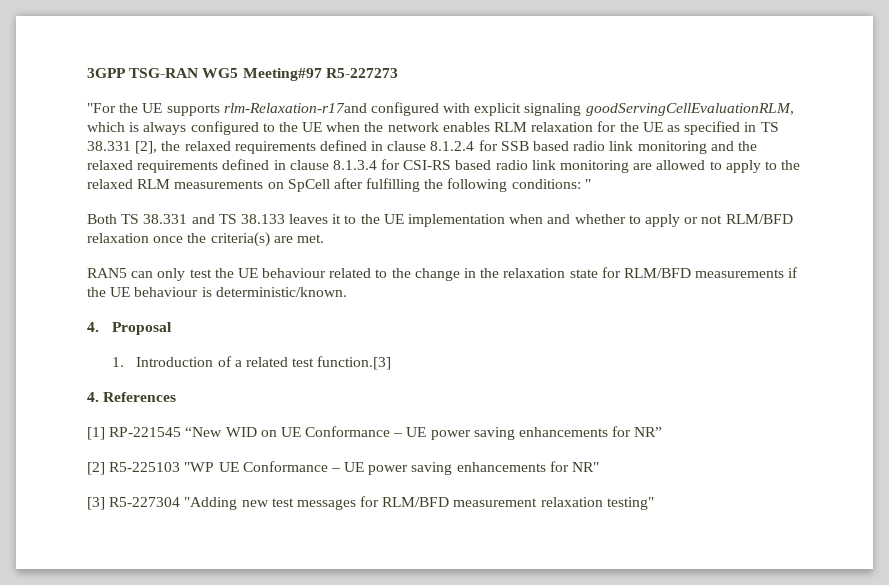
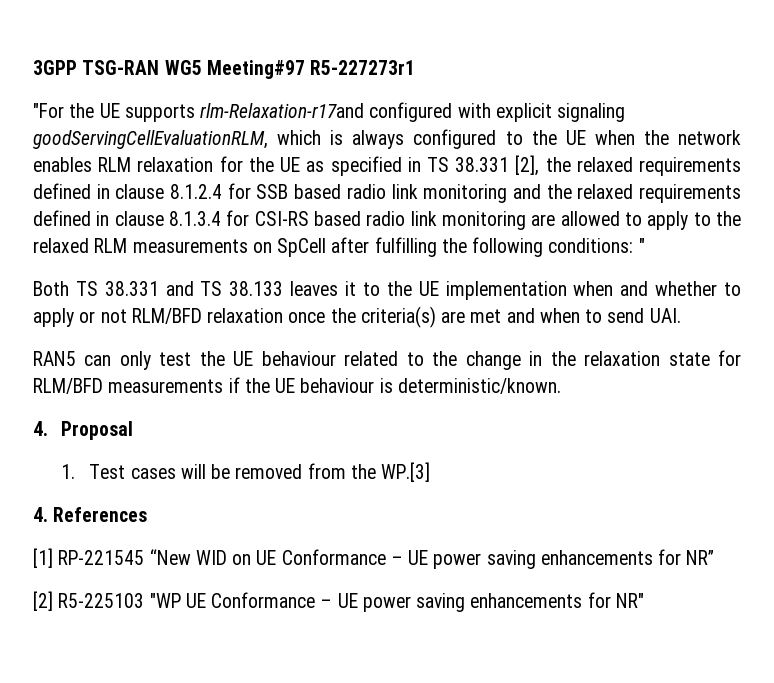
- 3GPP TSG-RAN WG5 Meeting#97 R5-227273
+ 3GPP TSG-RAN WG5 Meeting#97 R5-227273r1
- Both TS 38.331 and TS 38.133 leaves it to the UE implementation when and whether to apply or not RLM/BFD relaxation once the criteria(s) are met.
+ Both TS 38.331 and TS 38.133 leaves it to the UE implementation when and whether to apply or not RLM/BFD relaxation once the criteria(s) are met and when to send UAI.
- 1. Introduction of a related test function.[3]
+ 1. Test cases will be removed from the WP.[3]
- [3] R5-227304 "Adding new test messages for RLM/BFD measurement relaxation testing"

